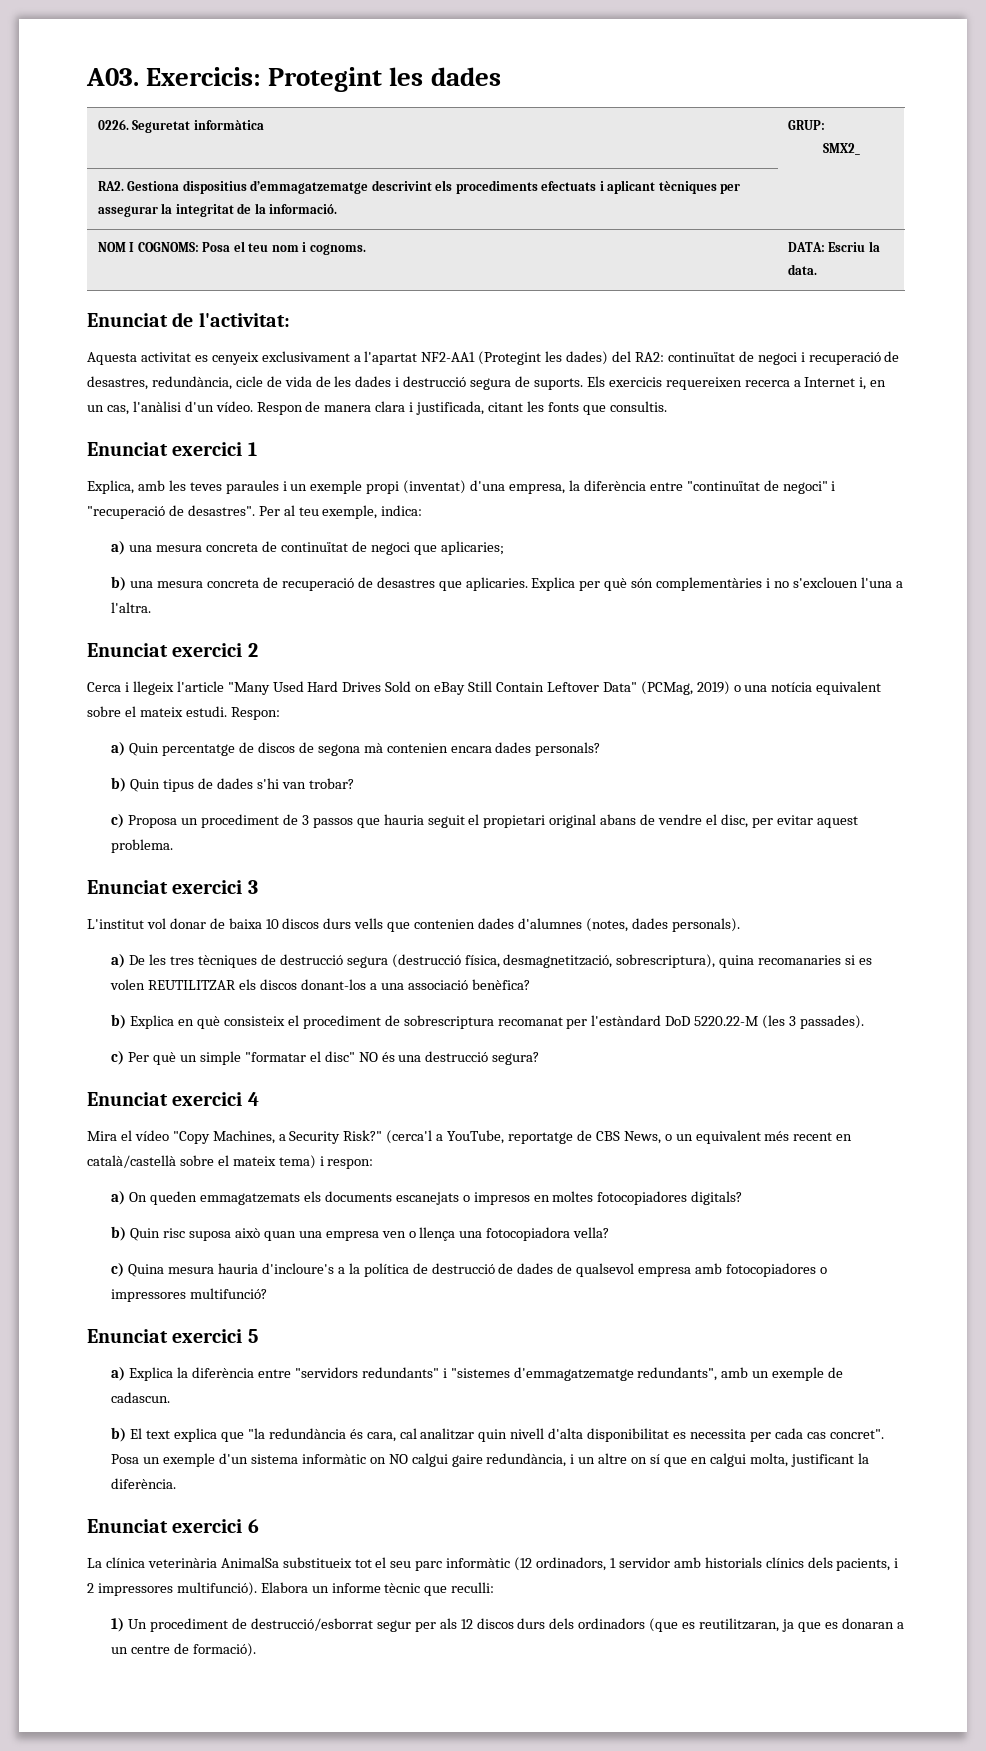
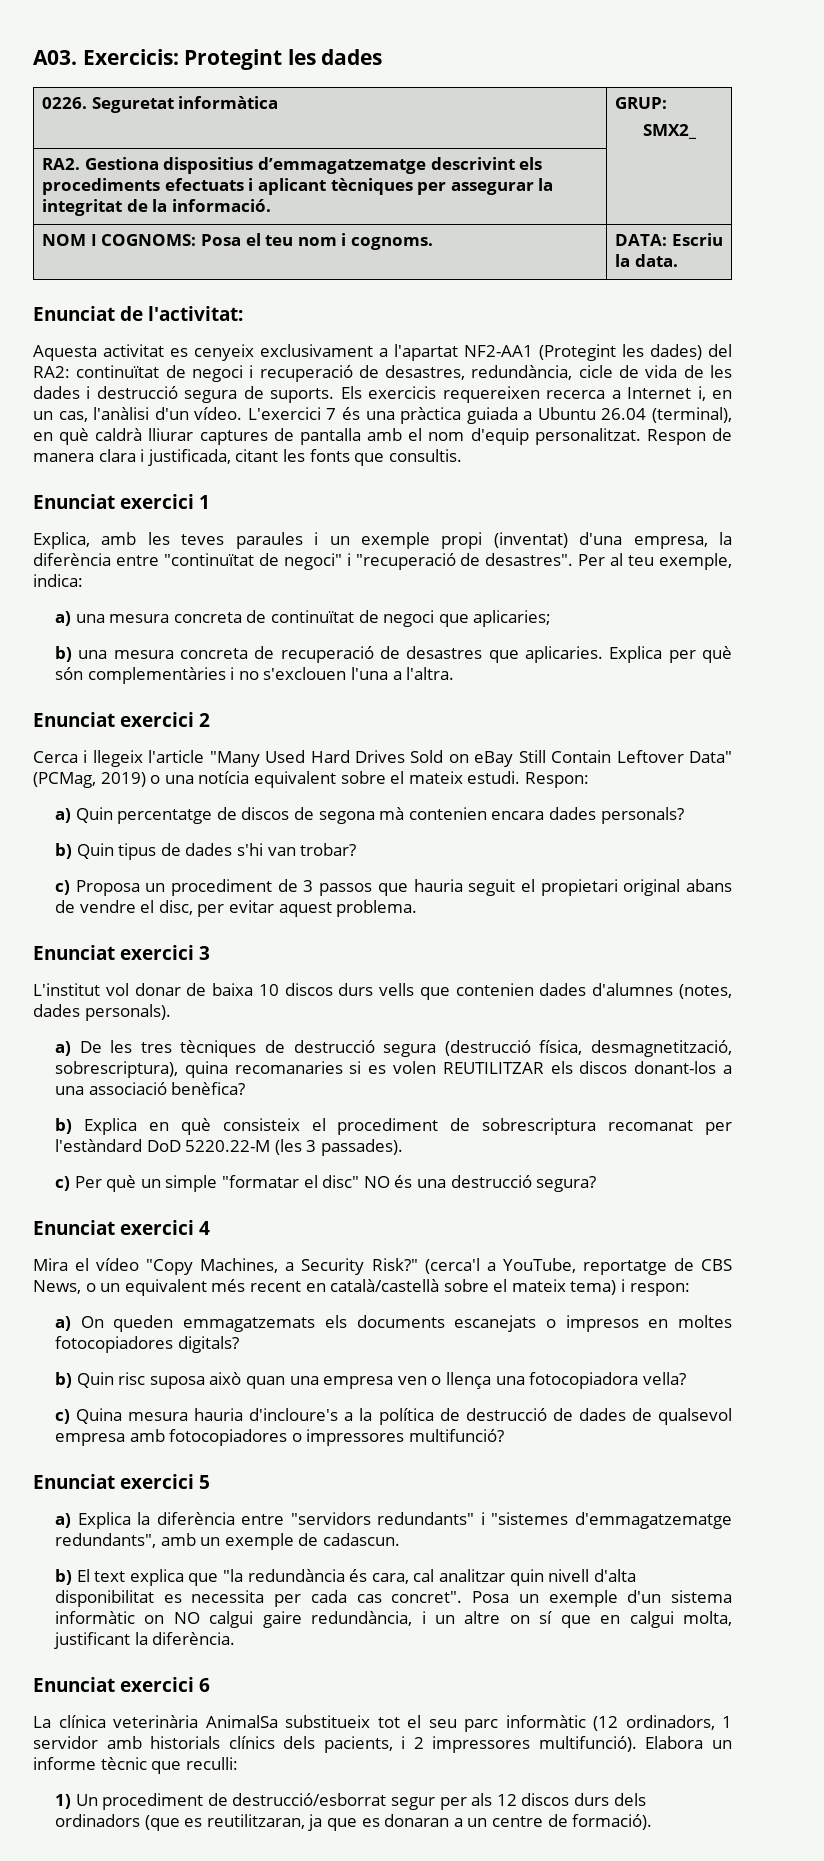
+ L'exercici 7 és una pràctica guiada a Ubuntu 26.04 (terminal), en què caldrà lliurar captures de pantalla amb el nom d'equip personalitzat.

